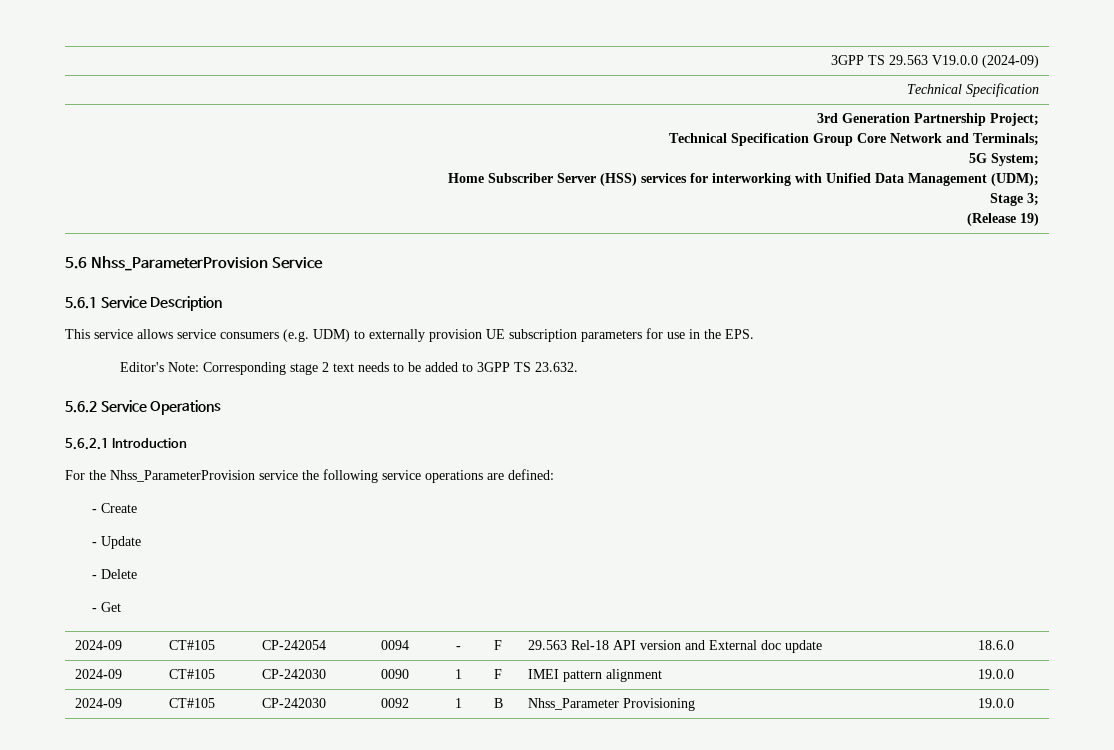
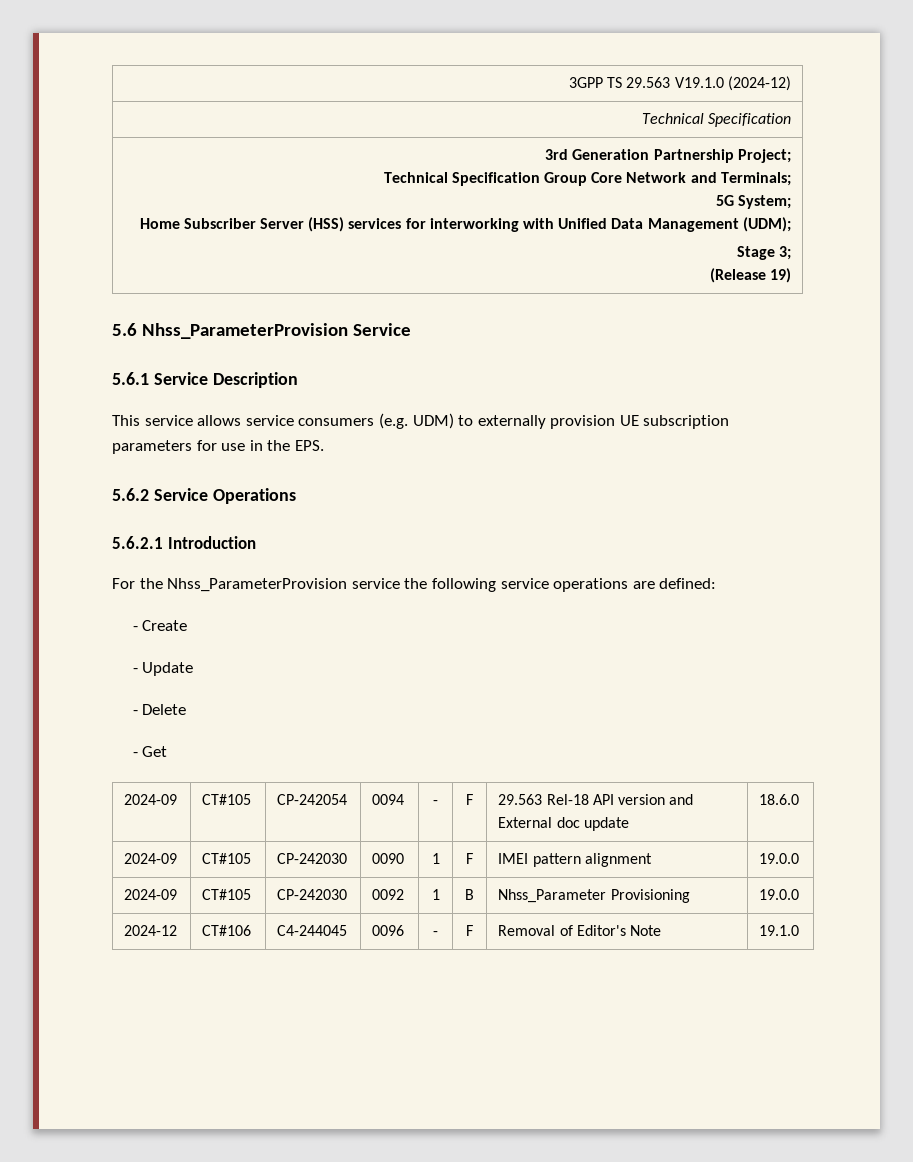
- 3GPP TS 29.563 V19.0.0 (2024-09)
+ 3GPP TS 29.563 V19.1.0 (2024-12)
- Editor's Note: Corresponding stage 2 text needs to be added to 3GPP TS 23.632.
+ 2024-12 | CT#106 | C4-244045 | 0096 | - | F | Removal of Editor's Note | 19.1.0

